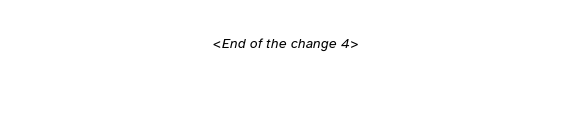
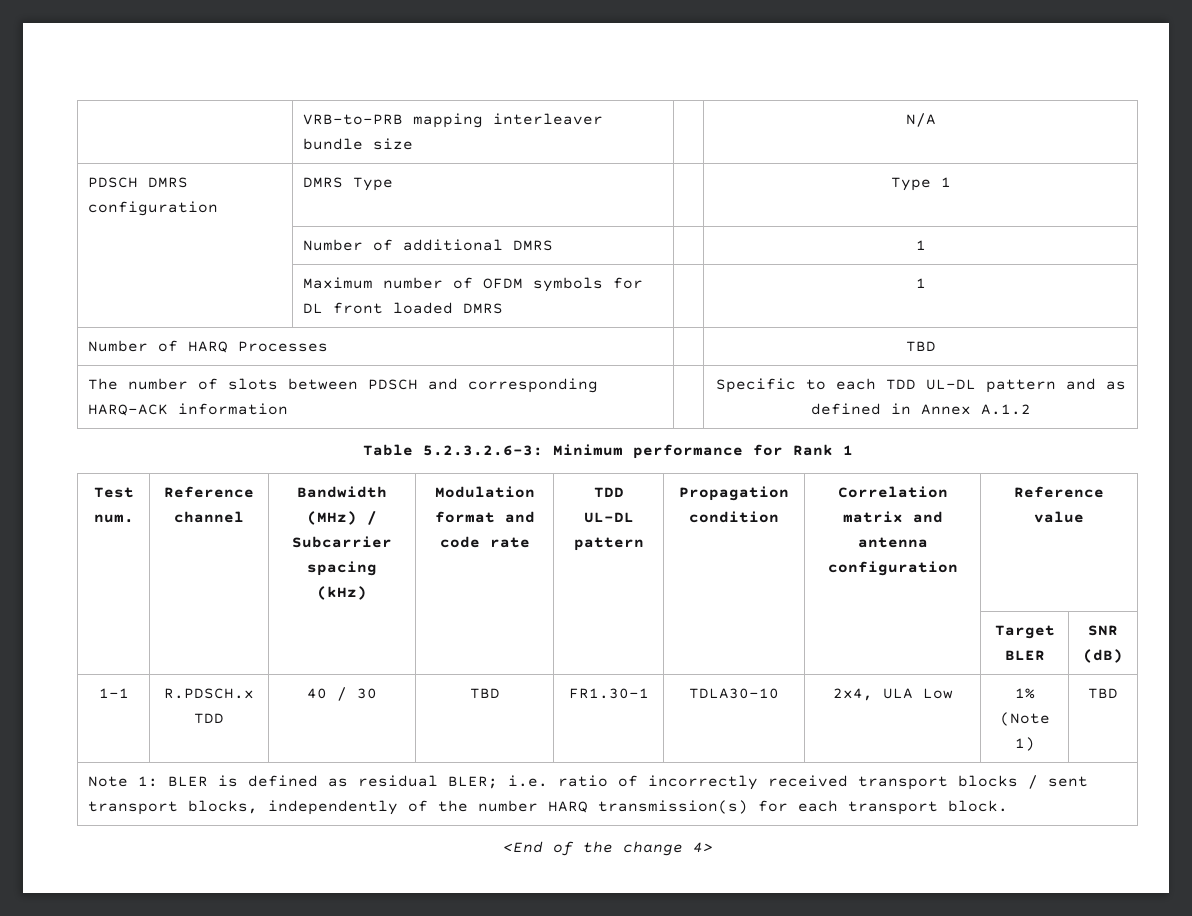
+ | VRB-to-PRB mapping interleaver bundle size | | N/A
+ PDSCH DMRS configuration | DMRS Type | | Type 1
+ | Number of additional DMRS | | 1
+ | Maximum number of OFDM symbols for DL front loaded DMRS | | 1
+ Number of HARQ Processes | | TBD
+ The number of slots between PDSCH and corresponding HARQ-ACK information | | Specific to each TDD UL-DL pattern and as defined in Annex A.1.2
+ Table 5.2.3.2.6-3: Minimum performance for Rank 1
+ Test num. | Reference channel | Bandwidth (MHz) / Subcarrier spacing (kHz) | Modulation format and code rate | TDD UL-DL pattern | Propagation condition | Correlation matrix and antenna configuration | Reference value
+ | | | | | | | Target BLER | SNR (dB)
+ 1-1 | R.PDSCH.x TDD | 40 / 30 | TBD | FR1.30-1 | TDLA30-10 | 2x4, ULA Low | 1% (Note 1) | TBD
+ Note 1: BLER is defined as residual BLER; i.e. ratio of incorrectly received transport blocks / sent transport blocks, independently of the number HARQ transmission(s) for each transport block.

